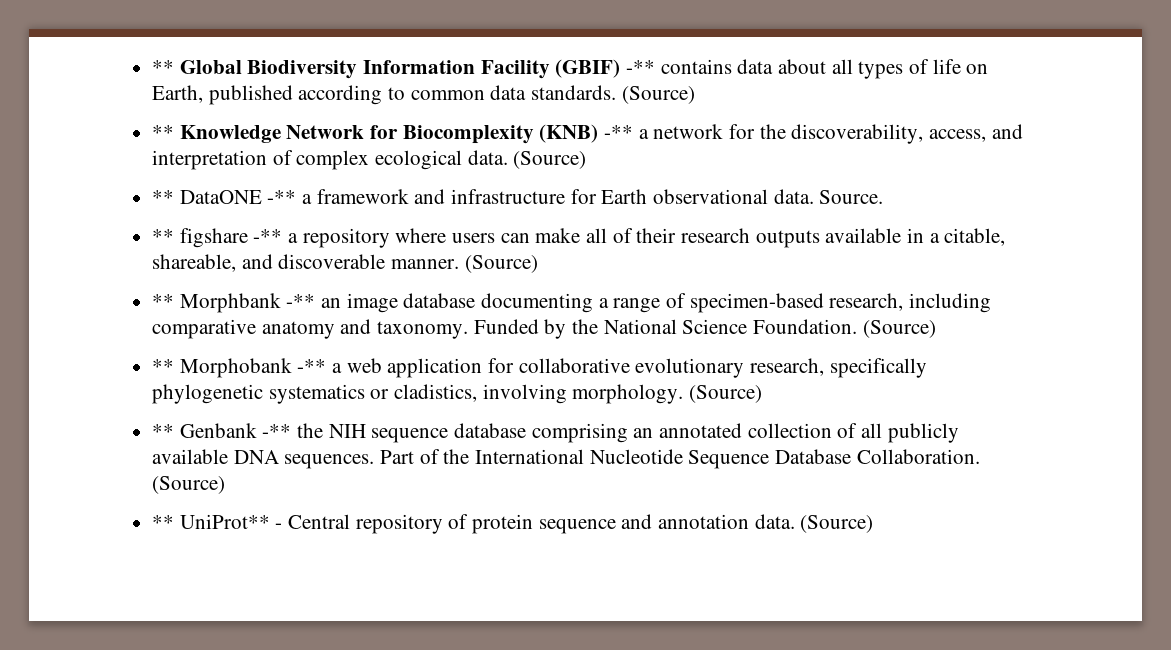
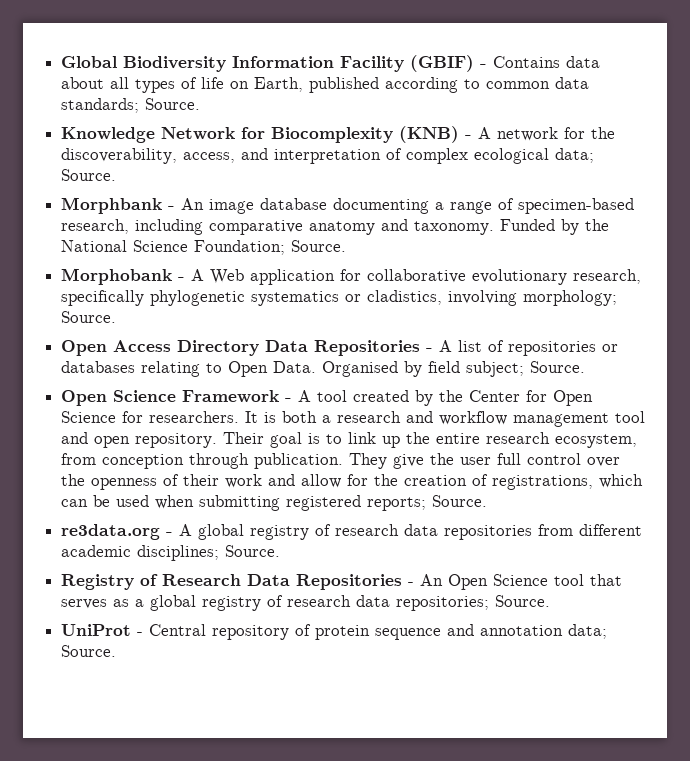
- ** Global Biodiversity Information Facility (GBIF) -** contains data about all types of life on Earth, published according to common data standards. (Source)
- ** Knowledge Network for Biocomplexity (KNB) -** a network for the discoverability, access, and interpretation of complex ecological data. (Source)
- ** DataONE -** a framework and infrastructure for Earth observational data. Source.
- ** figshare -** a repository where users can make all of their research outputs available in a citable, shareable, and discoverable manner. (Source)
- ** Morphbank -** an image database documenting a range of specimen-based research, including comparative anatomy and taxonomy.
+ Global Biodiversity Information Facility (GBIF) - Contains data about all types of life on Earth, published according to common data standards; Source.
+ Knowledge Network for Biocomplexity (KNB) - A network for the discoverability, access, and interpretation of complex ecological data; Source.
+ Morphbank - An image database documenting a range of specimen-based research, including comparative anatomy and taxonomy.
- Funded by the National Science Foundation. (Source)
- ** Morphobank -** a web application for collaborative evolutionary research, specifically phylogenetic systematics or cladistics, involving morphology. (Source)
- ** Genbank -** the NIH sequence database comprising an annotated collection of all publicly available DNA sequences. Part of the International Nucleotide Sequence Database Collaboration. (Source)
- ** UniProt** - Central repository of protein sequence and annotation data. (Source)
+ Funded by the National Science Foundation; Source.
+ Morphobank - A Web application for collaborative evolutionary research, specifically phylogenetic systematics or cladistics, involving morphology; Source.
+ Open Access Directory Data Repositories - A list of repositories or databases relating to Open Data. Organised by field subject; Source.
+ Open Science Framework - A tool created by the Center for Open Science for researchers. It is both a research and workflow management tool and open repository. Their goal is to link up the entire research ecosystem, from conception through publication. They give the user full control over the openness of their work and allow for the creation of registrations, which can be used when submitting registered reports; Source.
+ re3data.org - A global registry of research data repositories from different academic disciplines; Source.
+ Registry of Research Data Repositories - An Open Science tool that serves as a global registry of research data repositories; Source.
+ UniProt - Central repository of protein sequence and annotation data; Source.

